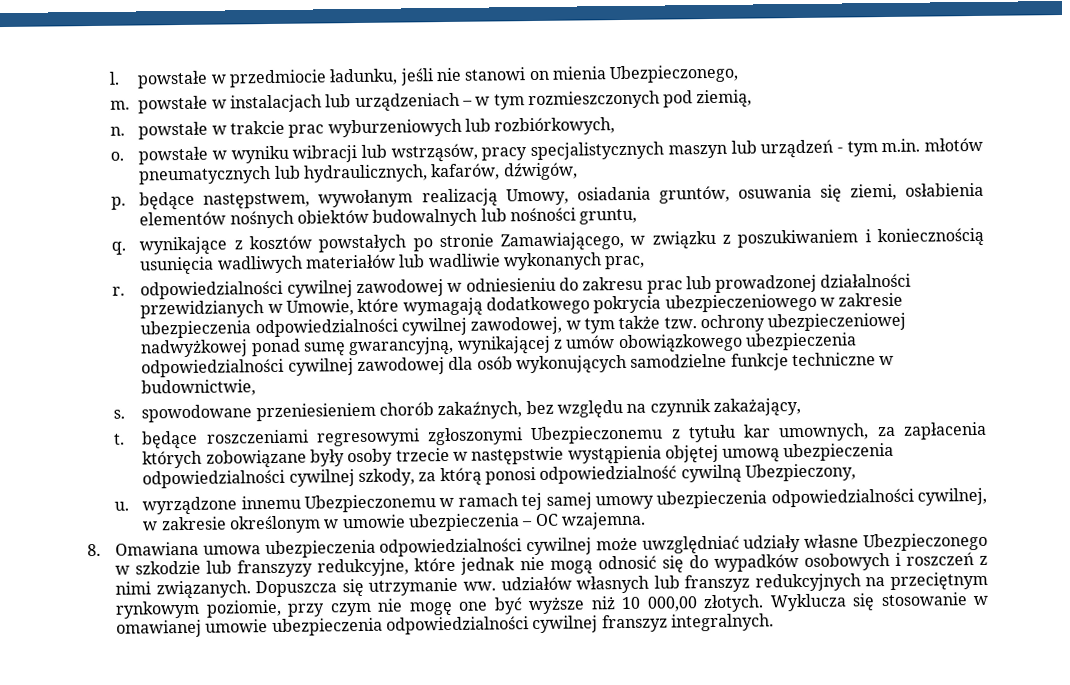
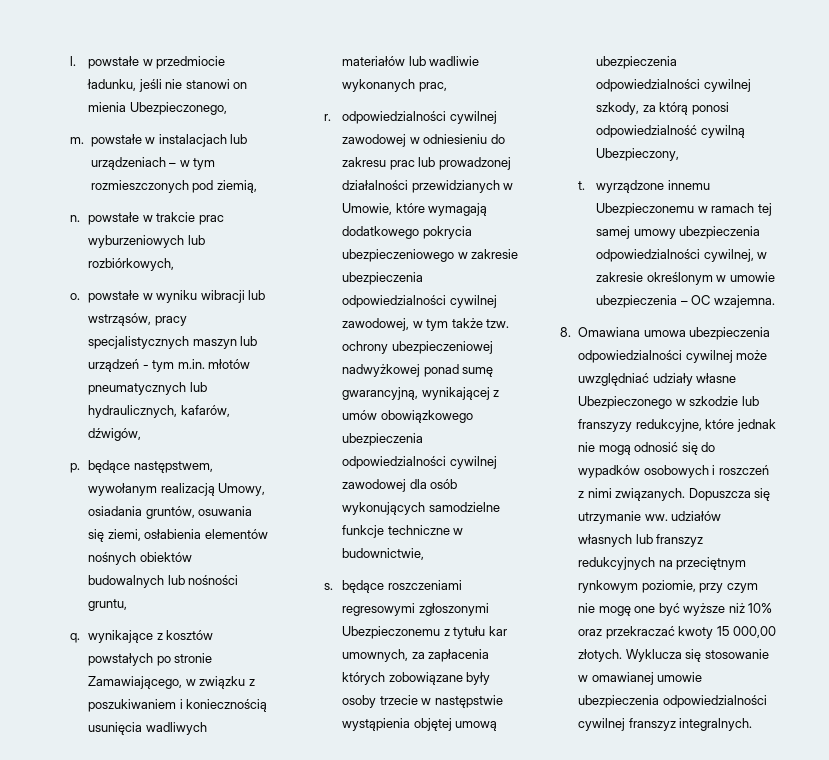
- s. spowodowane przeniesieniem chorób zakaźnych, bez względu na czynnik zakażający,
- t. będące roszczeniami regresowymi zgłoszonymi Ubezpieczonemu z tytułu kar umownych, za zapłacenia których zobowiązane były osoby trzecie w następstwie wystąpienia objętej umową ubezpieczenia odpowiedzialności cywilnej szkody, za którą ponosi odpowiedzialność cywilną Ubezpieczony,
+ s. będące roszczeniami regresowymi zgłoszonymi Ubezpieczonemu z tytułu kar umownych, za zapłacenia których zobowiązane były osoby trzecie w następstwie wystąpienia objętej umową ubezpieczenia odpowiedzialności cywilnej szkody, za którą ponosi odpowiedzialność cywilną Ubezpieczony,
- u. wyrządzone innemu Ubezpieczonemu w ramach tej samej umowy ubezpieczenia odpowiedzialności cywilnej, w zakresie określonym w umowie ubezpieczenia – OC wzajemna.
+ t. wyrządzone innemu Ubezpieczonemu w ramach tej samej umowy ubezpieczenia odpowiedzialności cywilnej, w zakresie określonym w umowie ubezpieczenia – OC wzajemna.
- Dopuszcza się utrzymanie ww. udziałów własnych lub franszyz redukcyjnych na przeciętnym rynkowym poziomie, przy czym nie mogę one być wyższe niż 10 000,00 złotych.
+ Dopuszcza się utrzymanie ww. udziałów własnych lub franszyz redukcyjnych na przeciętnym rynkowym poziomie, przy czym nie mogę one być wyższe niż 10% oraz przekraczać kwoty 15 000,00 złotych.

